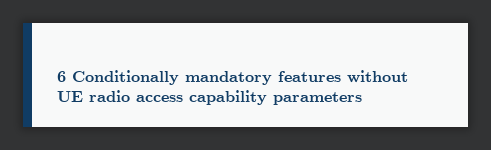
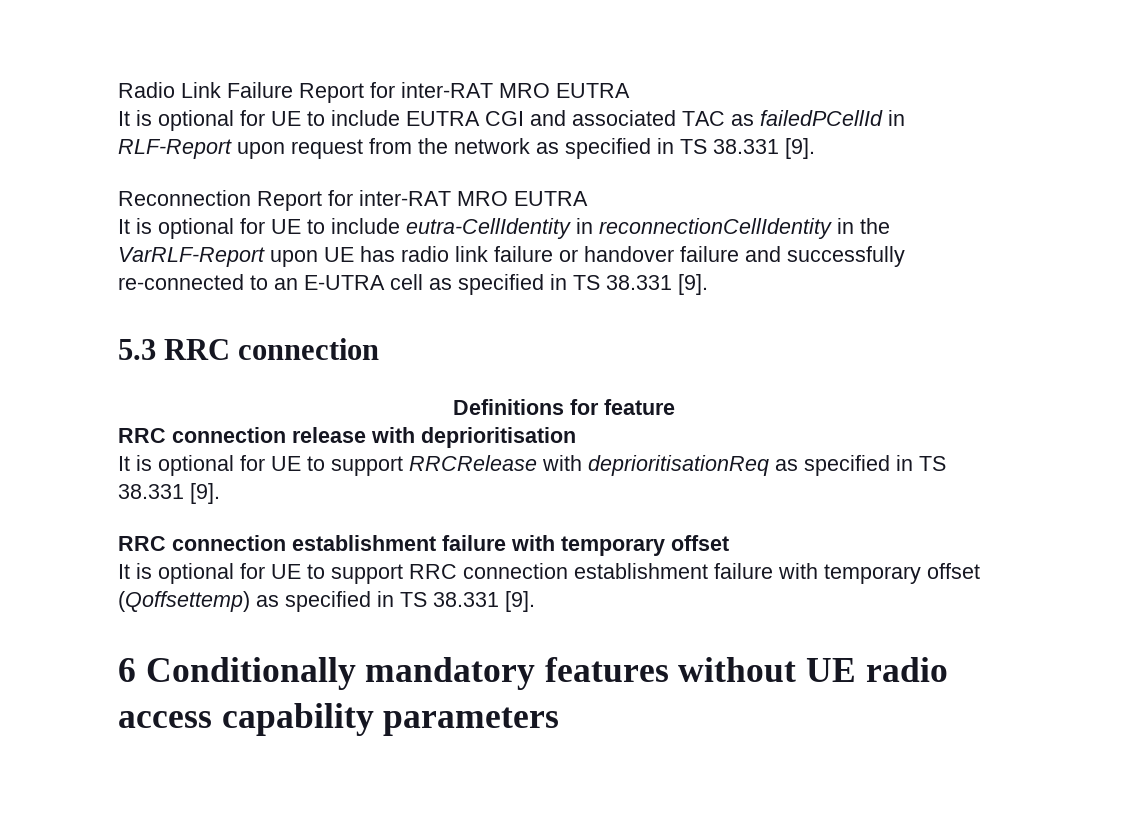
+ Radio Link Failure Report for inter-RAT MRO EUTRA
+ It is optional for UE to include EUTRA CGI and associated TAC as failedPCellId in RLF-Report upon request from the network as specified in TS 38.331 [9].
+ Reconnection Report for inter-RAT MRO EUTRA
+ It is optional for UE to include eutra-CellIdentity in reconnectionCellIdentity in the VarRLF-Report upon UE has radio link failure or handover failure and successfully re-connected to an E-UTRA cell as specified in TS 38.331 [9].
+ 5.3 RRC connection
+ Definitions for feature
+ RRC connection release with deprioritisation
+ It is optional for UE to support RRCRelease with deprioritisationReq as specified in TS 38.331 [9].
+ RRC connection establishment failure with temporary offset
+ It is optional for UE to support RRC connection establishment failure with temporary offset (Qoffsettemp) as specified in TS 38.331 [9].

